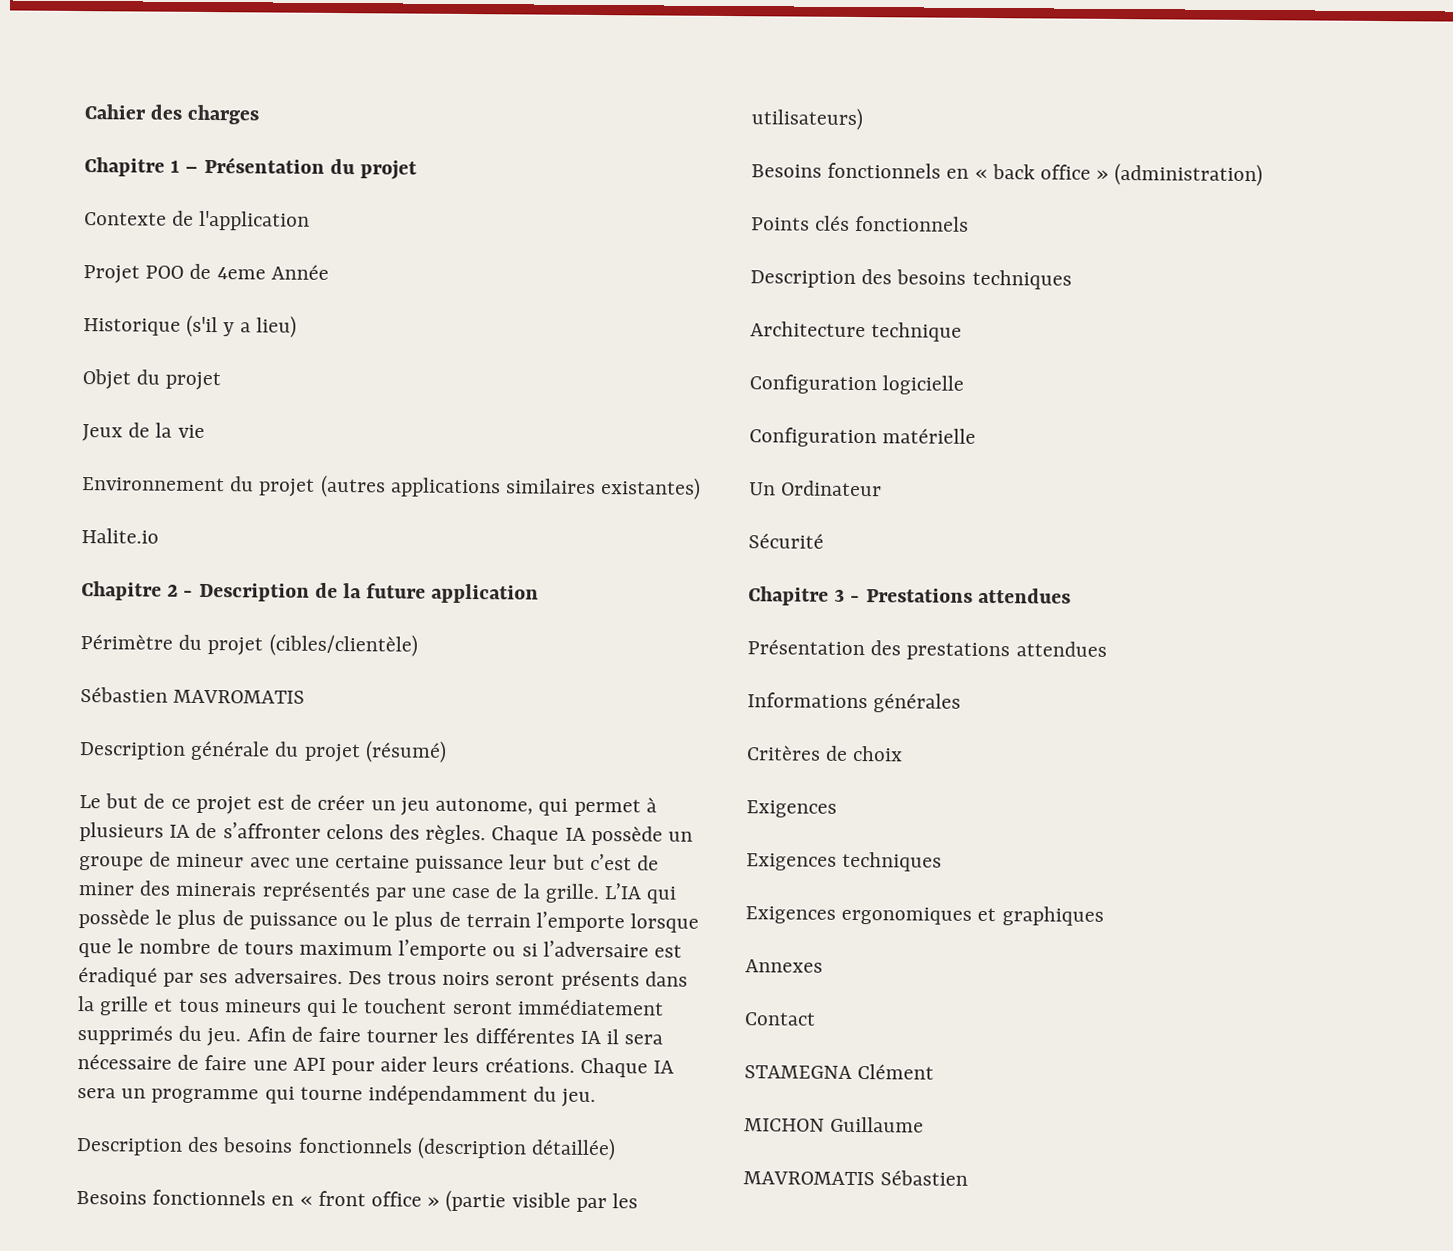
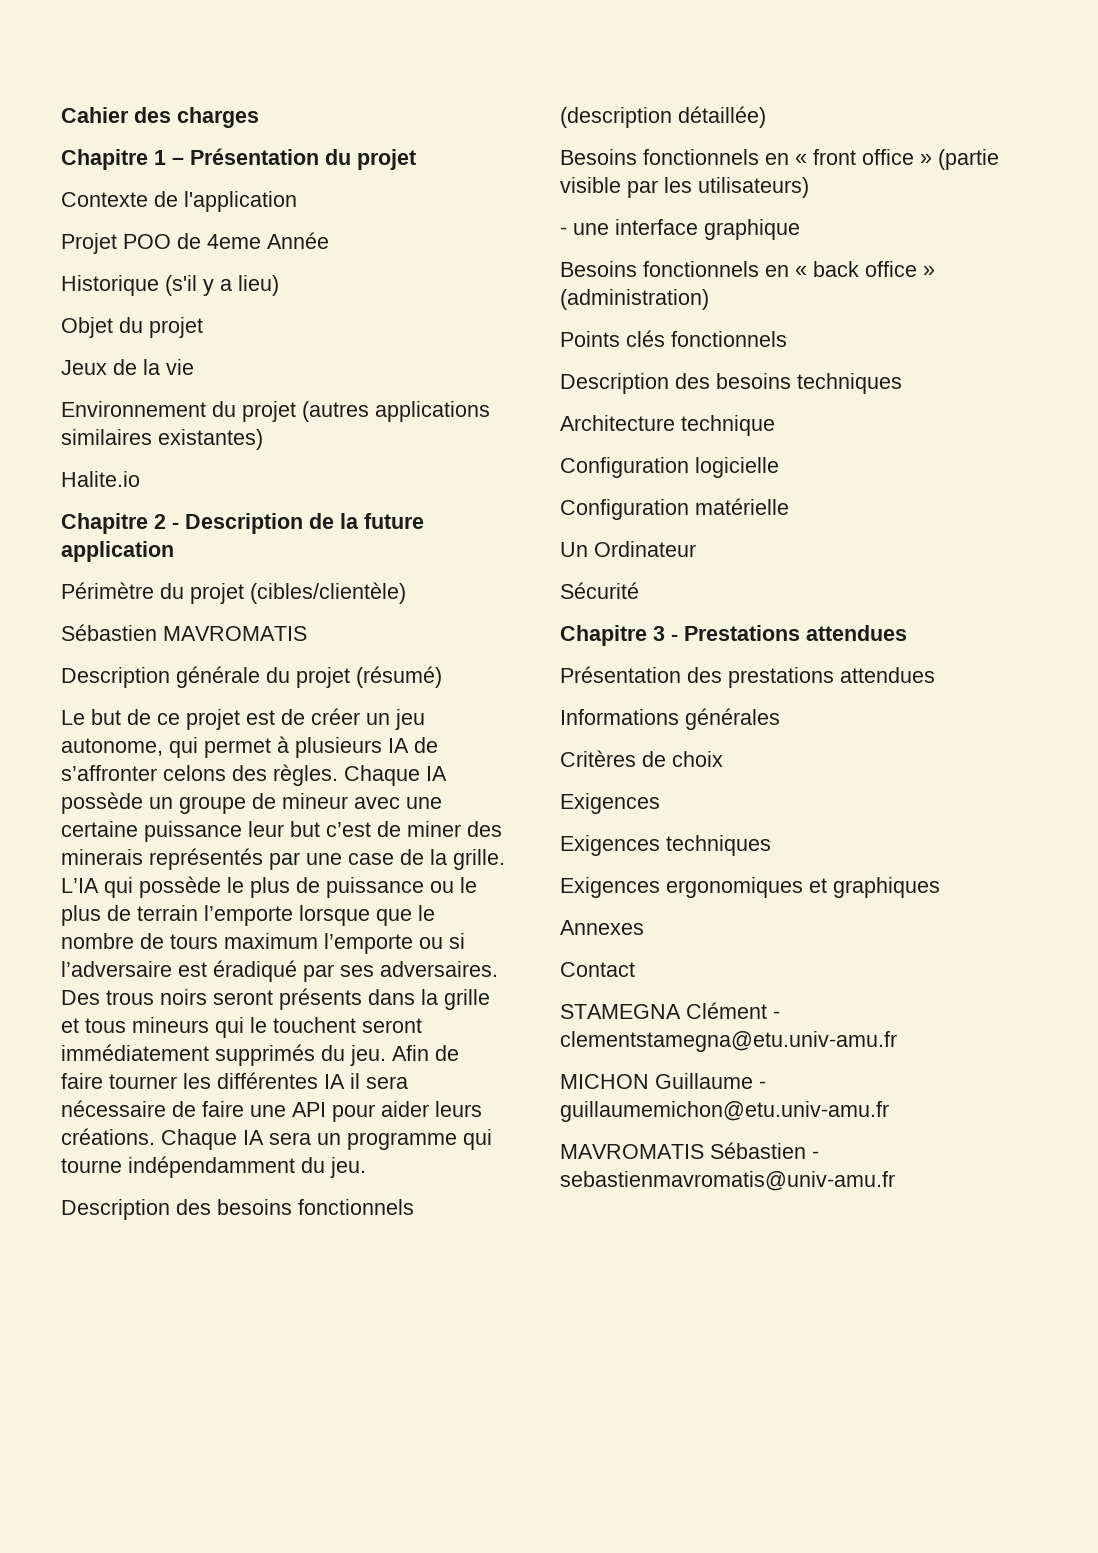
+ - une interface graphique
- STAMEGNA Clément
+ STAMEGNA Clément - clementstamegna@etu.univ-amu.fr
- MICHON Guillaume
+ MICHON Guillaume - guillaumemichon@etu.univ-amu.fr
- MAVROMATIS Sébastien
+ MAVROMATIS Sébastien - sebastienmavromatis@univ-amu.fr

